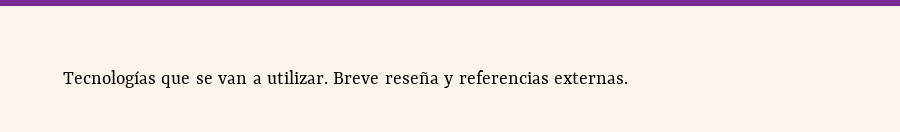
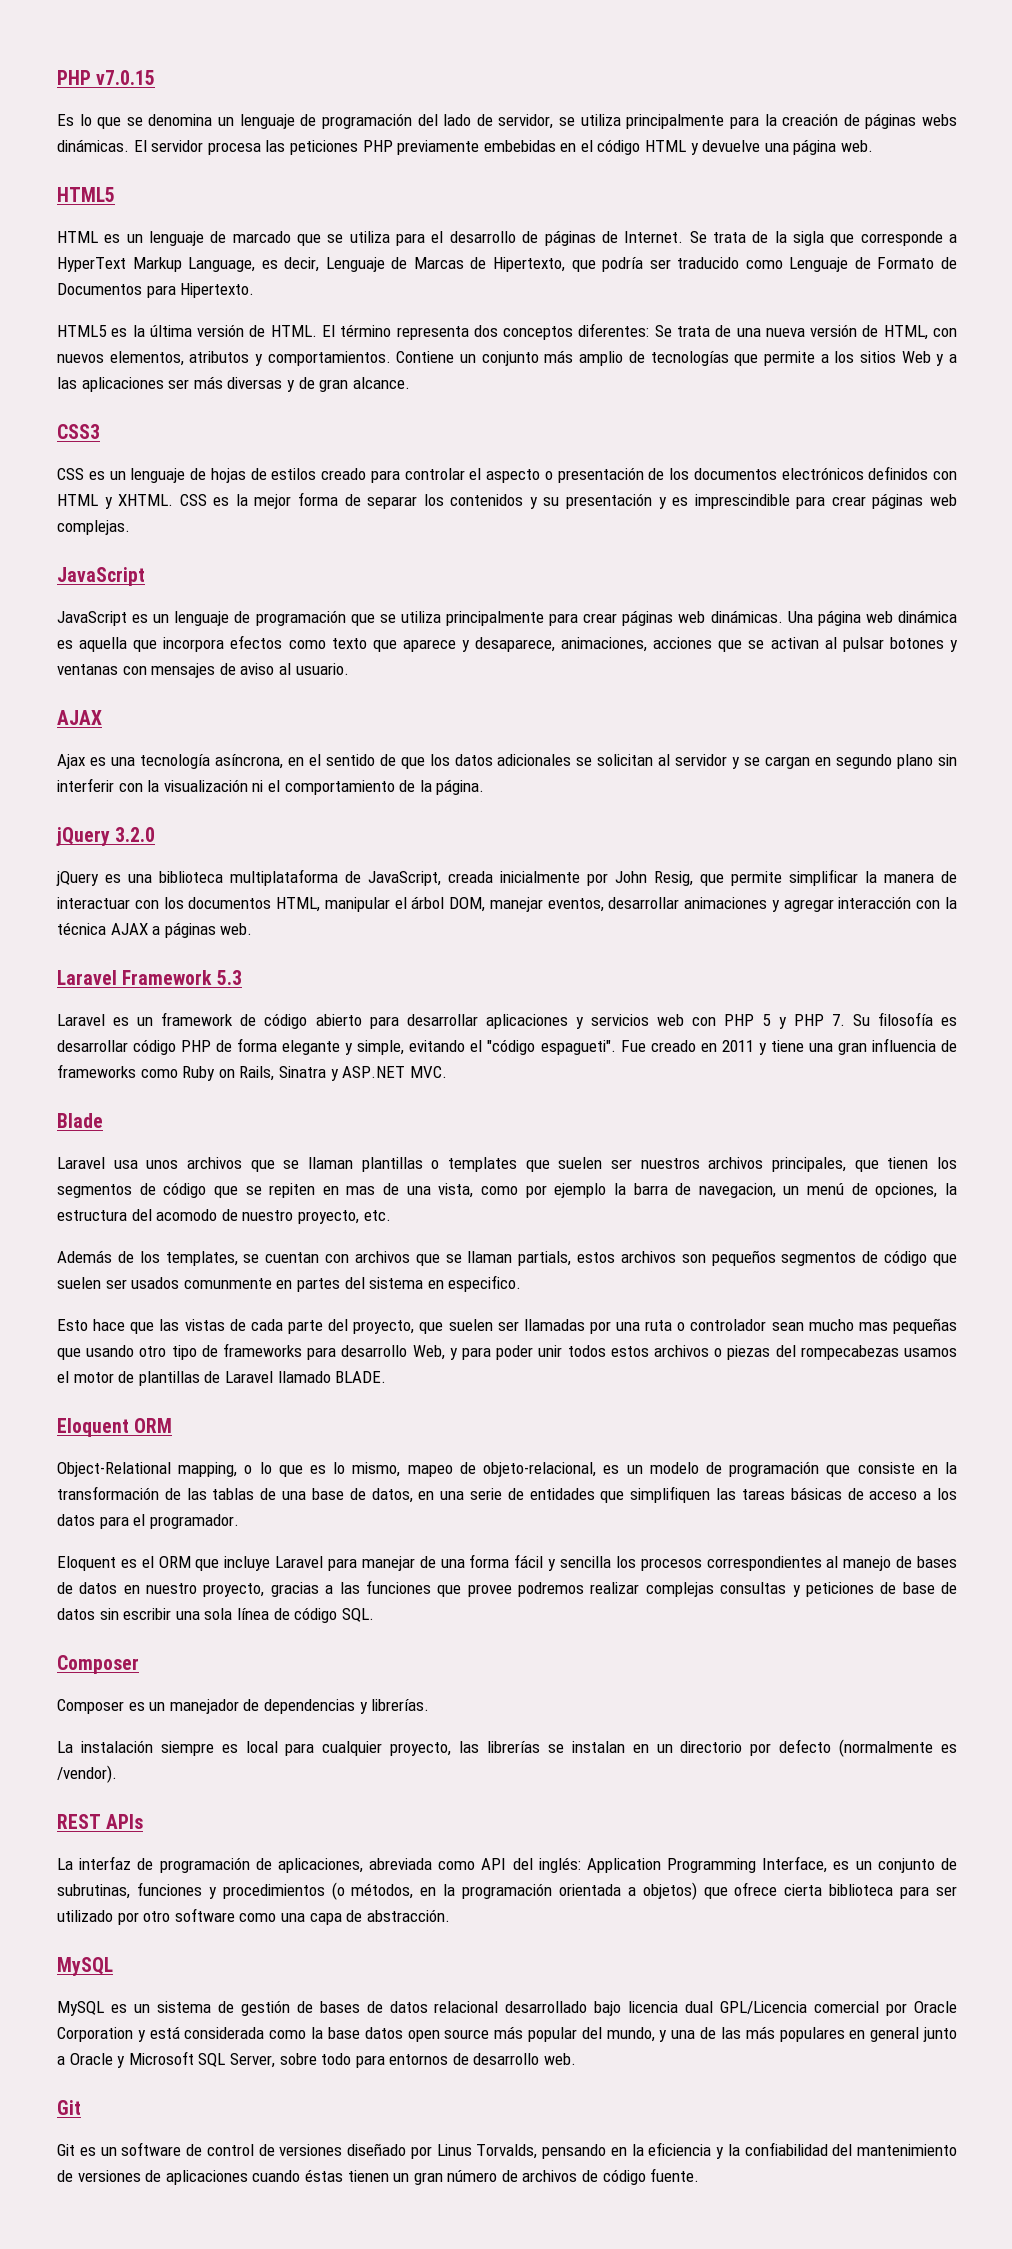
- Tecnologías que se van a utilizar. Breve reseña y referencias externas.
+ PHP v7.0.15
+ Es lo que se denomina un lenguaje de programación del lado de servidor, se utiliza principalmente para la creación de páginas webs dinámicas. El servidor procesa las peticiones PHP previamente embebidas en el código HTML y devuelve una página web.
+ HTML5
+ HTML es un lenguaje de marcado que se utiliza para el desarrollo de páginas de Internet. Se trata de la sigla que corresponde a HyperText Markup Language, es decir, Lenguaje de Marcas de Hipertexto, que podría ser traducido como Lenguaje de Formato de Documentos para Hipertexto.
+ HTML5 es la última versión de HTML. El término representa dos conceptos diferentes: Se trata de una nueva versión de HTML, con nuevos elementos, atributos y comportamientos. Contiene un conjunto más amplio de tecnologías que permite a los sitios Web y a las aplicaciones ser más diversas y de gran alcance.
+ CSS3
+ CSS es un lenguaje de hojas de estilos creado para controlar el aspecto o presentación de los documentos electrónicos definidos con HTML y XHTML. CSS es la mejor forma de separar los contenidos y su presentación y es imprescindible para crear páginas web complejas.
+ JavaScript
+ JavaScript es un lenguaje de programación que se utiliza principalmente para crear páginas web dinámicas. Una página web dinámica es aquella que incorpora efectos como texto que aparece y desaparece, animaciones, acciones que se activan al pulsar botones y ventanas con mensajes de aviso al usuario.
+ AJAX
+ Ajax es una tecnología asíncrona, en el sentido de que los datos adicionales se solicitan al servidor y se cargan en segundo plano sin interferir con la visualización ni el comportamiento de la página.
+ jQuery 3.2.0
+ jQuery es una biblioteca multiplataforma de JavaScript, creada inicialmente por John Resig, que permite simplificar la manera de interactuar con los documentos HTML, manipular el árbol DOM, manejar eventos, desarrollar animaciones y agregar interacción con la técnica AJAX a páginas web.
+ Laravel Framework 5.3
+ Laravel es un framework de código abierto para desarrollar aplicaciones y servicios web con PHP 5 y PHP 7. Su filosofía es desarrollar código PHP de forma elegante y simple, evitando el "código espagueti". Fue creado en 2011 y tiene una gran influencia de frameworks como Ruby on Rails, Sinatra y ASP.NET MVC.
+ Blade
+ Laravel usa unos archivos que se llaman plantillas o templates que suelen ser nuestros archivos principales, que tienen los segmentos de código que se repiten en mas de una vista, como por ejemplo la barra de navegacion, un menú de opciones, la estructura del acomodo de nuestro proyecto, etc.
+ Además de los templates, se cuentan con archivos que se llaman partials, estos archivos son pequeños segmentos de código que suelen ser usados comunmente en partes del sistema en especifico.
+ Esto hace que las vistas de cada parte del proyecto, que suelen ser llamadas por una ruta o controlador sean mucho mas pequeñas que usando otro tipo de frameworks para desarrollo Web, y para poder unir todos estos archivos o piezas del rompecabezas usamos el motor de plantillas de Laravel llamado BLADE.
+ Eloquent ORM
+ Object-Relational mapping, o lo que es lo mismo, mapeo de objeto-relacional, es un modelo de programación que consiste en la transformación de las tablas de una base de datos, en una serie de entidades que simplifiquen las tareas básicas de acceso a los datos para el programador.
+ Eloquent es el ORM que incluye Laravel para manejar de una forma fácil y sencilla los procesos correspondientes al manejo de bases de datos en nuestro proyecto, gracias a las funciones que provee podremos realizar complejas consultas y peticiones de base de datos sin escribir una sola línea de código SQL.
+ Composer
+ Composer es un manejador de dependencias y librerías.
+ La instalación siempre es local para cualquier proyecto, las librerías se instalan en un directorio por defecto (normalmente es /vendor).
+ REST APIs
+ La interfaz de programación de aplicaciones, abreviada como API del inglés: Application Programming Interface, es un conjunto de subrutinas, funciones y procedimientos (o métodos, en la programación orientada a objetos) que ofrece cierta biblioteca para ser utilizado por otro software como una capa de abstracción.
+ MySQL
+ MySQL es un sistema de gestión de bases de datos relacional desarrollado bajo licencia dual GPL/Licencia comercial por Oracle Corporation y está considerada como la base datos open source más popular del mundo, y una de las más populares en general junto a Oracle y Microsoft SQL Server, sobre todo para entornos de desarrollo web.
+ Git
+ Git es un software de control de versiones diseñado por Linus Torvalds, pensando en la eficiencia y la confiabilidad del mantenimiento de versiones de aplicaciones cuando éstas tienen un gran número de archivos de código fuente.

